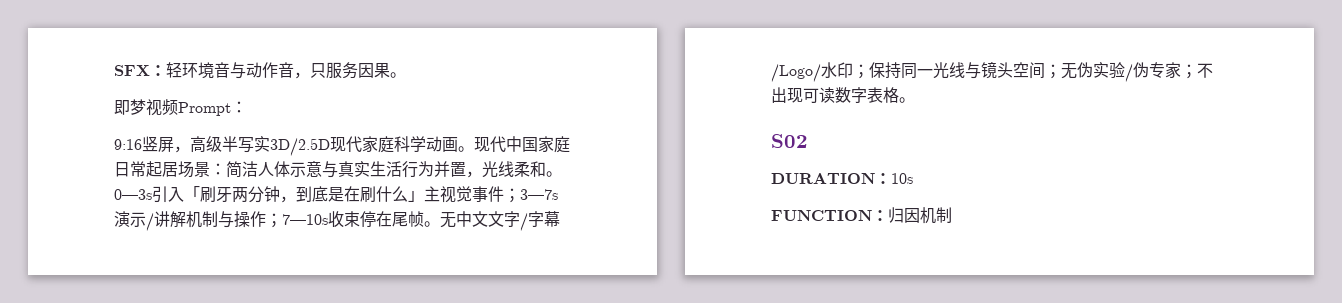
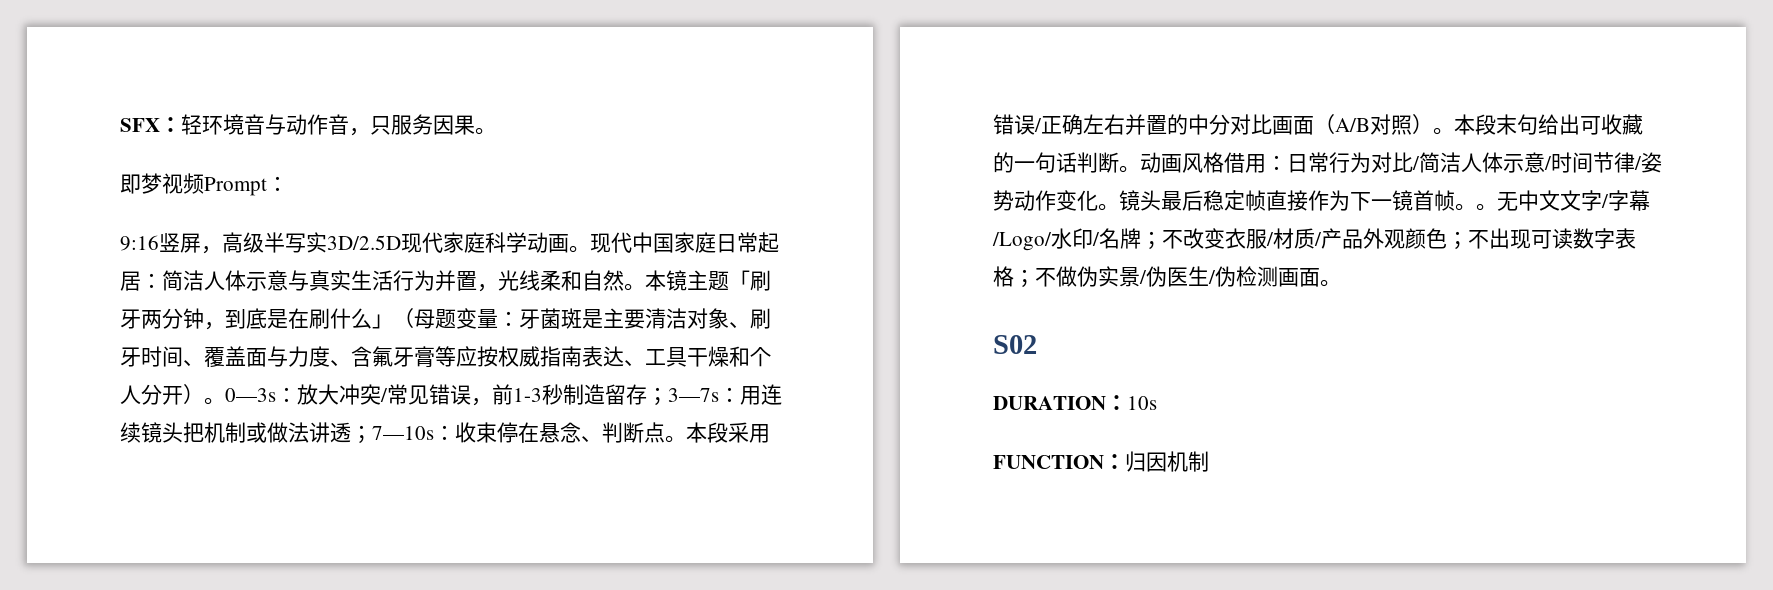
- 现代中国家庭日常起居场景：简洁人体示意与真实生活行为并置，光线柔和。0—3s引入「刷牙两分钟，到底是在刷什么」主视觉事件；3—7s演示/讲解机制与操作；7—10s收束停在尾帧。
+ 现代中国家庭日常起居：简洁人体示意与真实生活行为并置，光线柔和自然。本镜主题「刷牙两分钟，到底是在刷什么」（母题变量：牙菌斑是主要清洁对象、刷牙时间、覆盖面与力度、含氟牙膏等应按权威指南表达、工具干燥和个人分开）。0—3s：放大冲突/常见错误，前1-3秒制造留存；3—7s：用连续镜头把机制或做法讲透；7—10s：收束停在悬念、判断点。本段采用错误/正确左右并置的中分对比画面（A/B对照）。本段末句给出可收藏的一句话判断。动画风格借用：日常行为对比/简洁人体示意/时间节律/姿势动作变化。镜头最后稳定帧直接作为下一镜首帧。。
- 无中文文字/字幕/Logo/水印；保持同一光线与镜头空间；无伪实验/伪专家；不出现可读数字表格。
+ 无中文文字/字幕/Logo/水印/名牌；不改变衣服/材质/产品外观颜色；不出现可读数字表格；不做伪实景/伪医生/伪检测画面。

